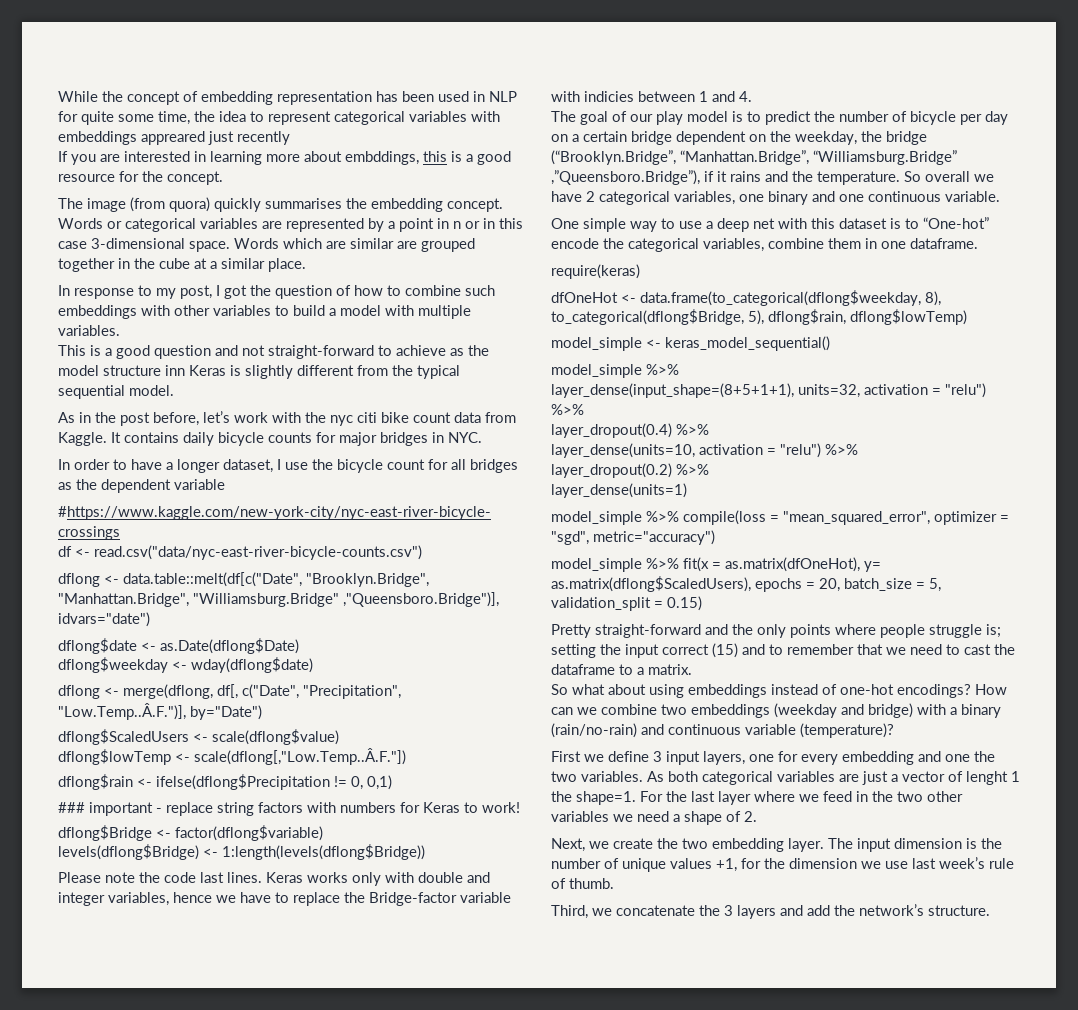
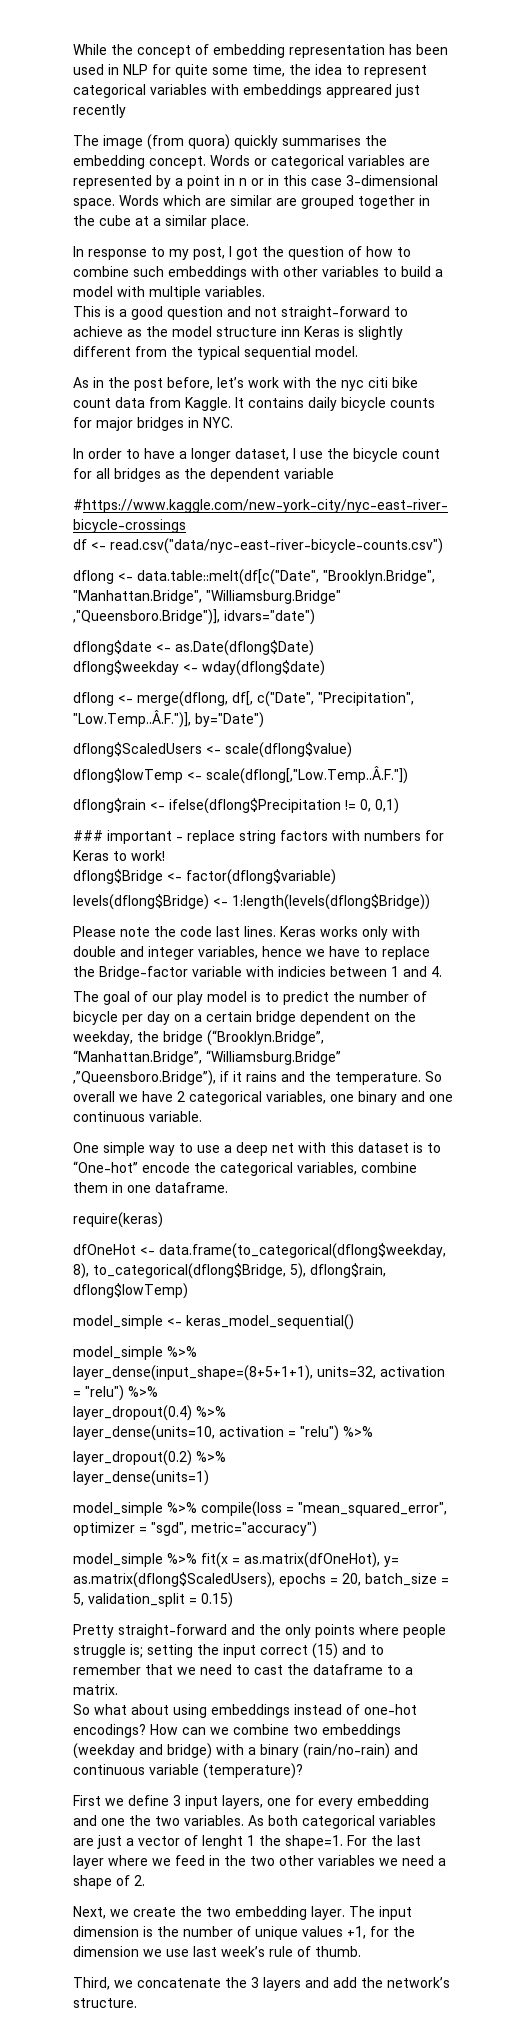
- If you are interested in learning more about embddings, this is a good resource for the concept.

